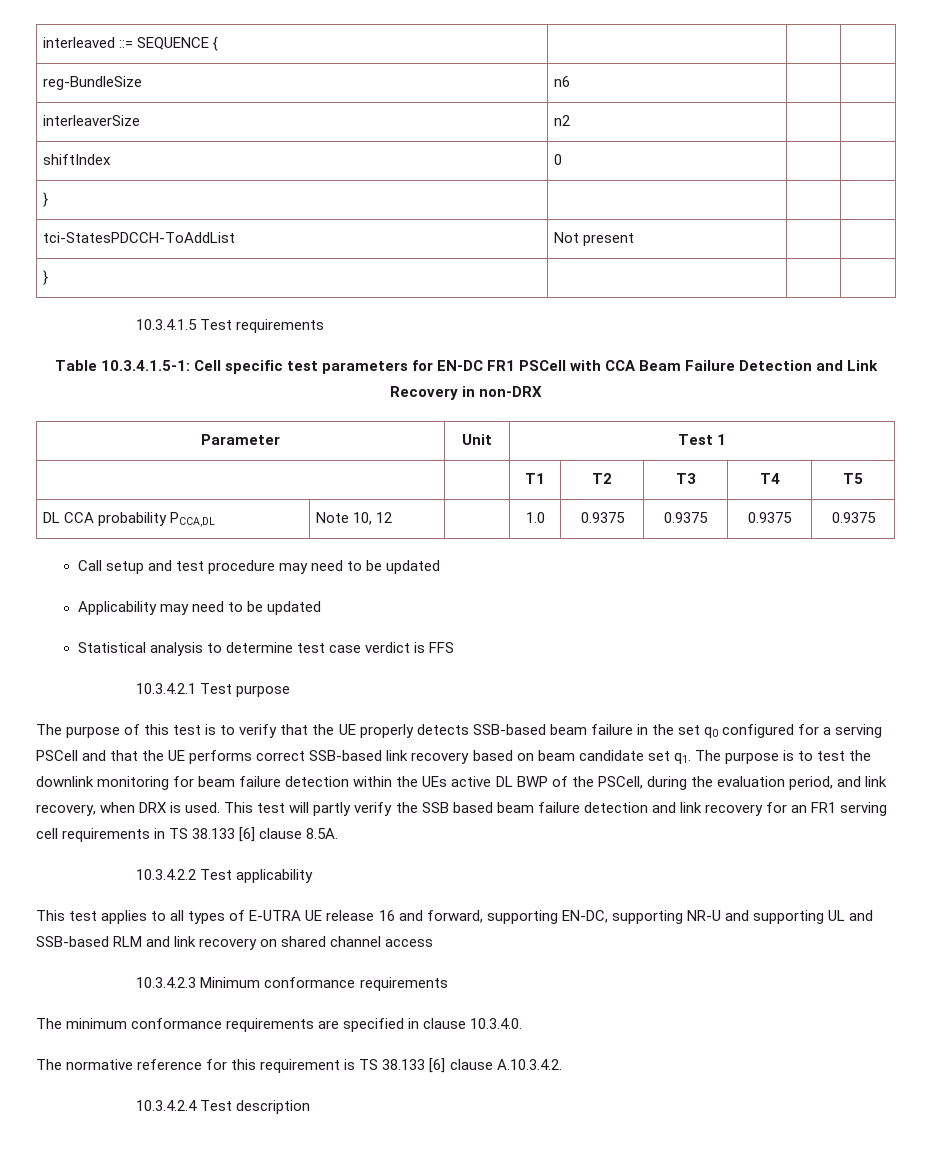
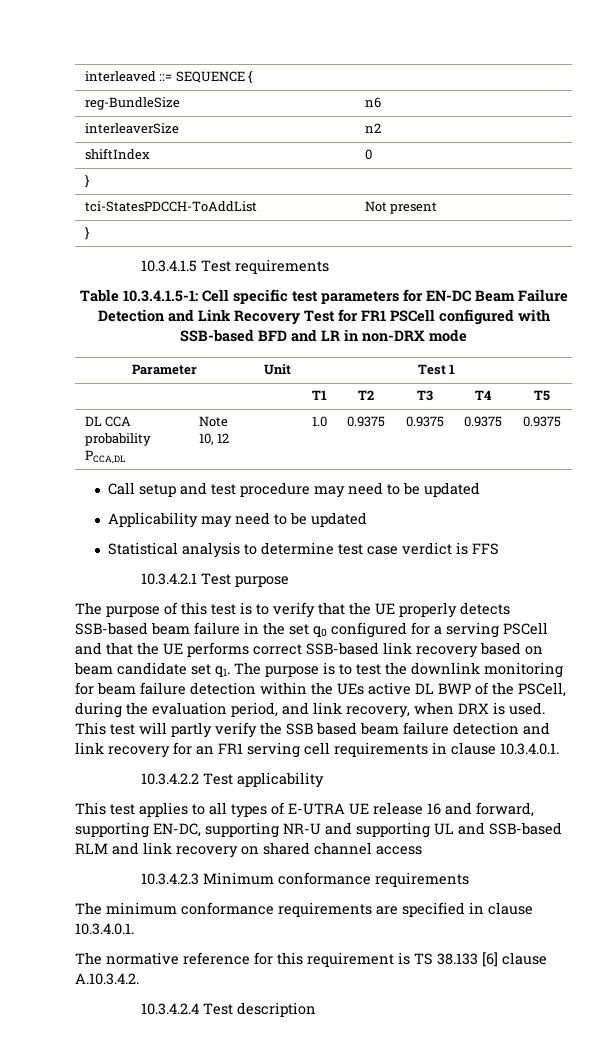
- Table 10.3.4.1.5-1: Cell specific test parameters for EN-DC FR1 PSCell with CCA Beam Failure Detection and Link Recovery in non-DRX
+ Table 10.3.4.1.5-1: Cell specific test parameters for EN-DC Beam Failure Detection and Link Recovery Test for FR1 PSCell configured with SSB-based BFD and LR in non-DRX mode
- This test will partly verify the SSB based beam failure detection and link recovery for an FR1 serving cell requirements in TS 38.133 [6] clause 8.5A.
+ This test will partly verify the SSB based beam failure detection and link recovery for an FR1 serving cell requirements in clause 10.3.4.0.1.
- The minimum conformance requirements are specified in clause 10.3.4.0.
+ The minimum conformance requirements are specified in clause 10.3.4.0.1.

